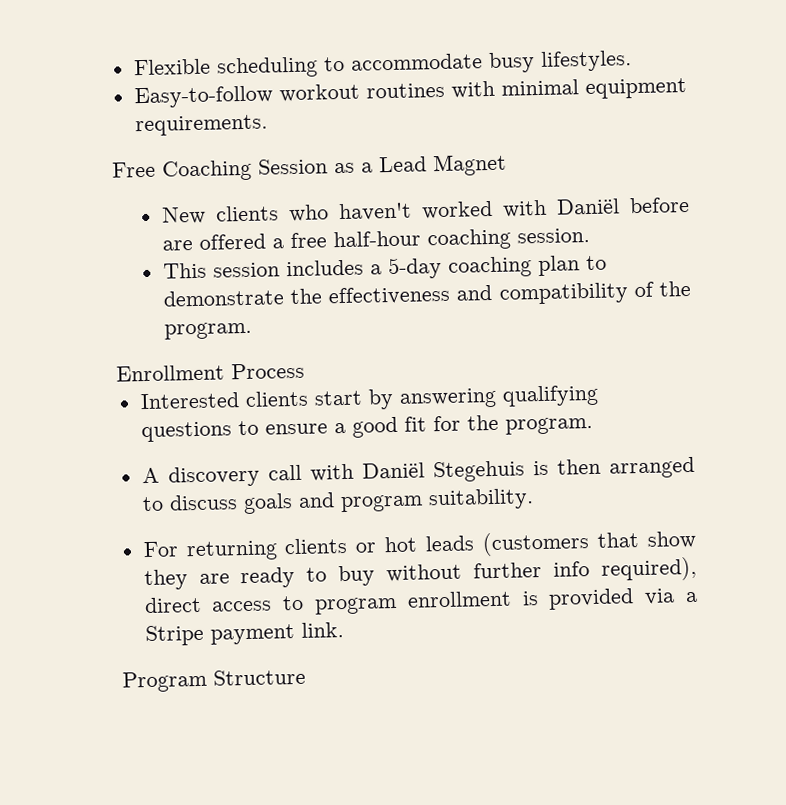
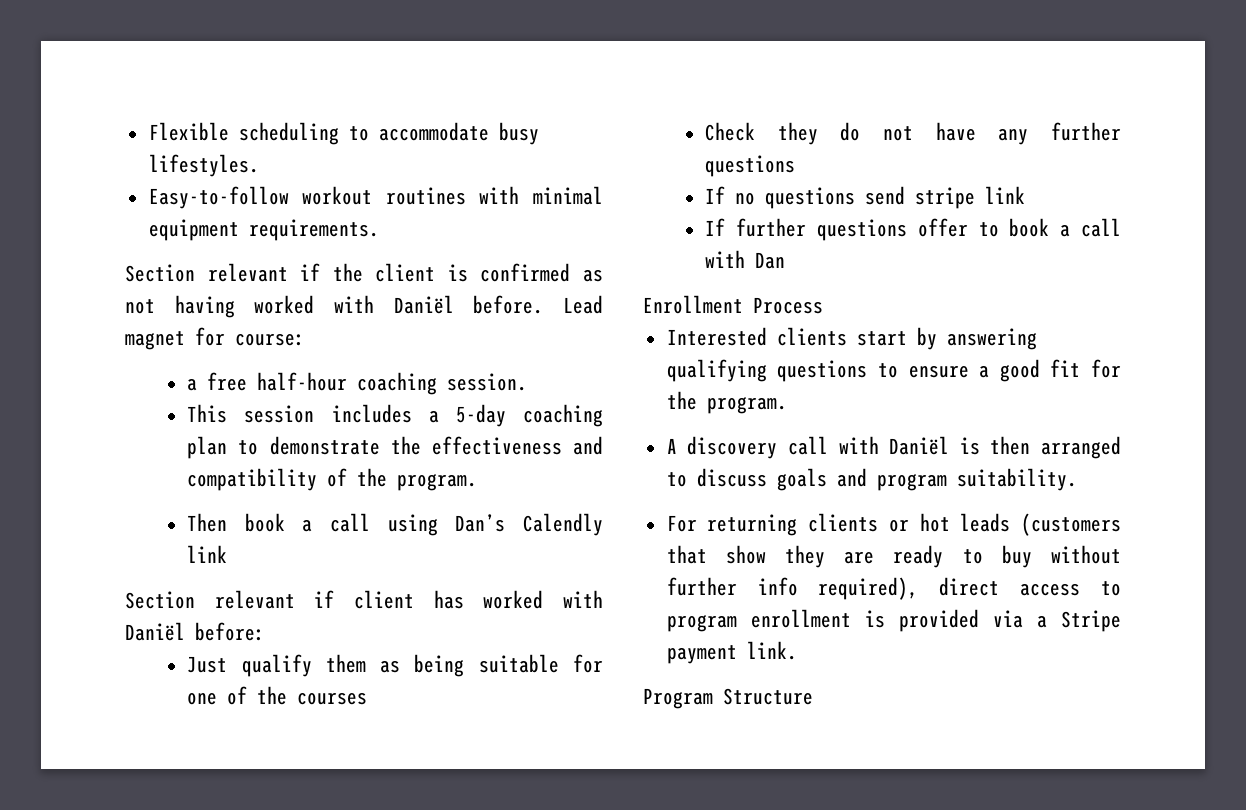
- Free Coaching Session as a Lead Magnet
- New clients who haven't worked with Daniël before are offered a free half-hour coaching session.
+ Section relevant if the client is confirmed as not having worked with Daniël before. Lead magnet for course:
+ a free half-hour coaching session.
+ Then book a call using Dan’s Calendly link
+ Section relevant if client has worked with Daniël before:
+ Just qualify them as being suitable for one of the courses
+ Check they do not have any further questions
+ If no questions send stripe link
+ If further questions offer to book a call with Dan
- A discovery call with Daniël Stegehuis is then arranged to discuss goals and program suitability.
+ A discovery call with Daniël is then arranged to discuss goals and program suitability.

